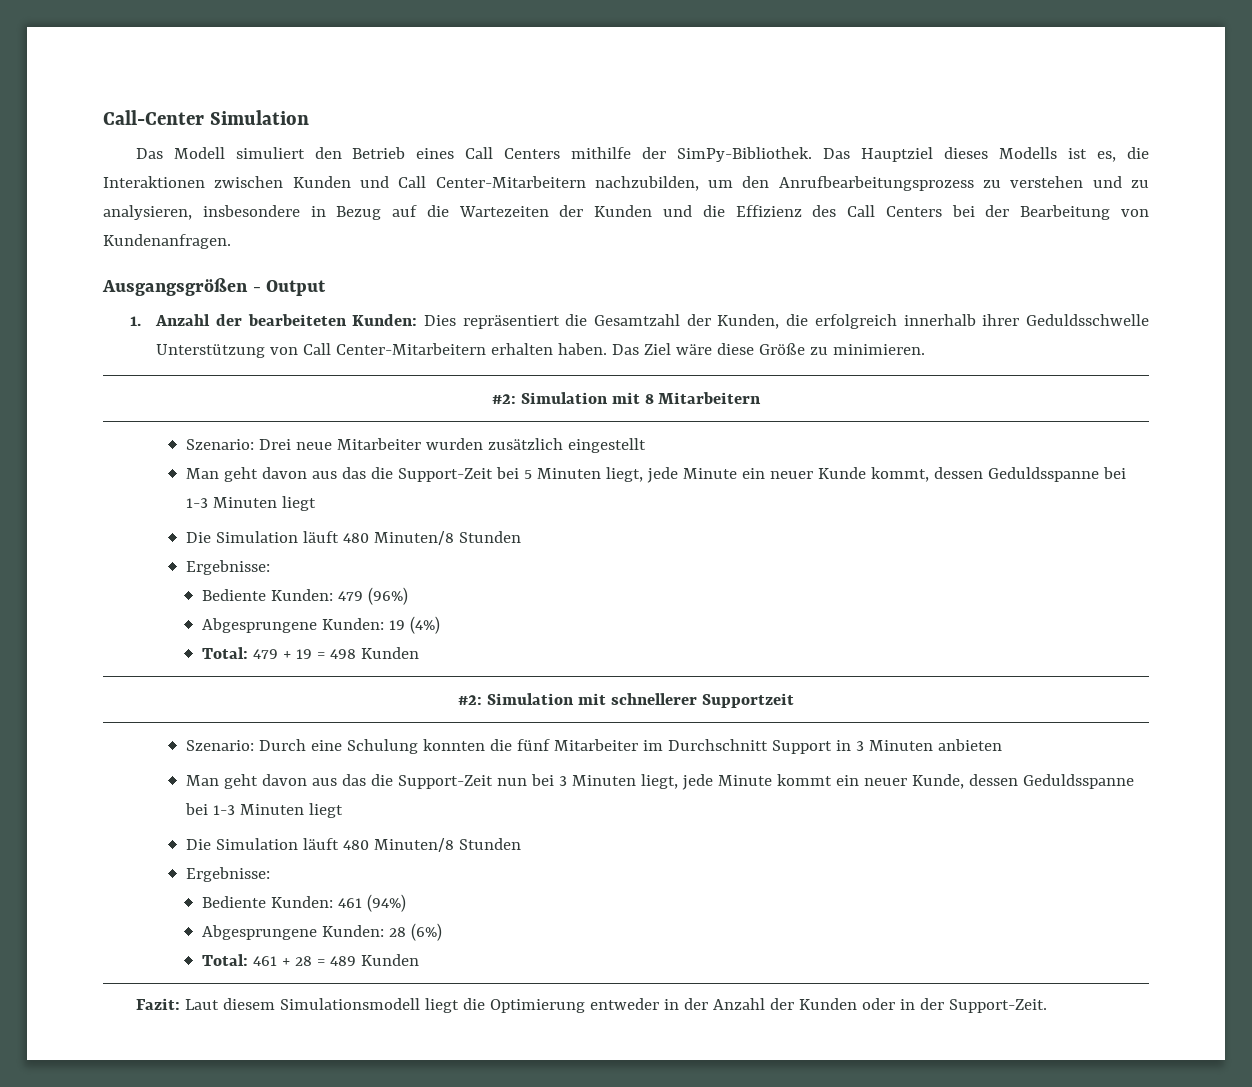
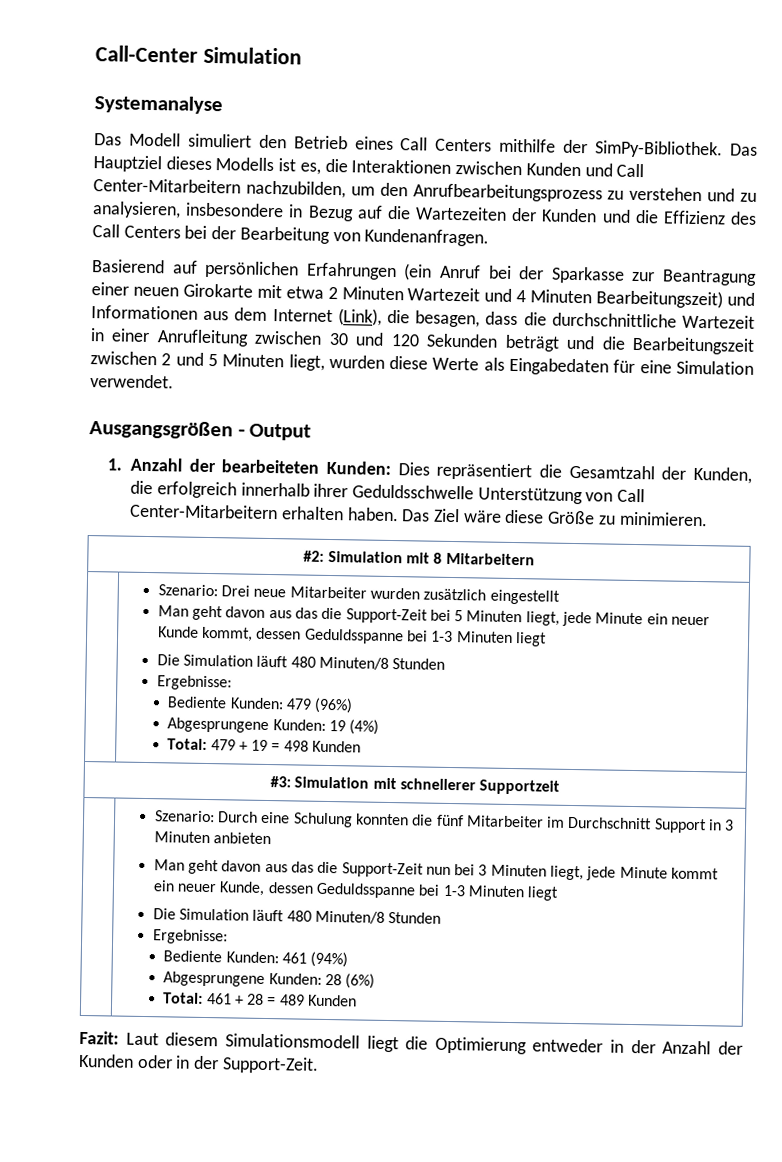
+ Systemanalyse
+ Basierend auf persönlichen Erfahrungen (ein Anruf bei der Sparkasse zur Beantragung einer neuen Girokarte mit etwa 2 Minuten Wartezeit und 4 Minuten Bearbeitungszeit) und Informationen aus dem Internet (Link), die besagen, dass die durchschnittliche Wartezeit in einer Anrufleitung zwischen 30 und 120 Sekunden beträgt und die Bearbeitungszeit zwischen 2 und 5 Minuten liegt, wurden diese Werte als Eingabedaten für eine Simulation verwendet.
- #2: Simulation mit schnellerer Supportzeit
+ #3: Simulation mit schnellerer Supportzeit

